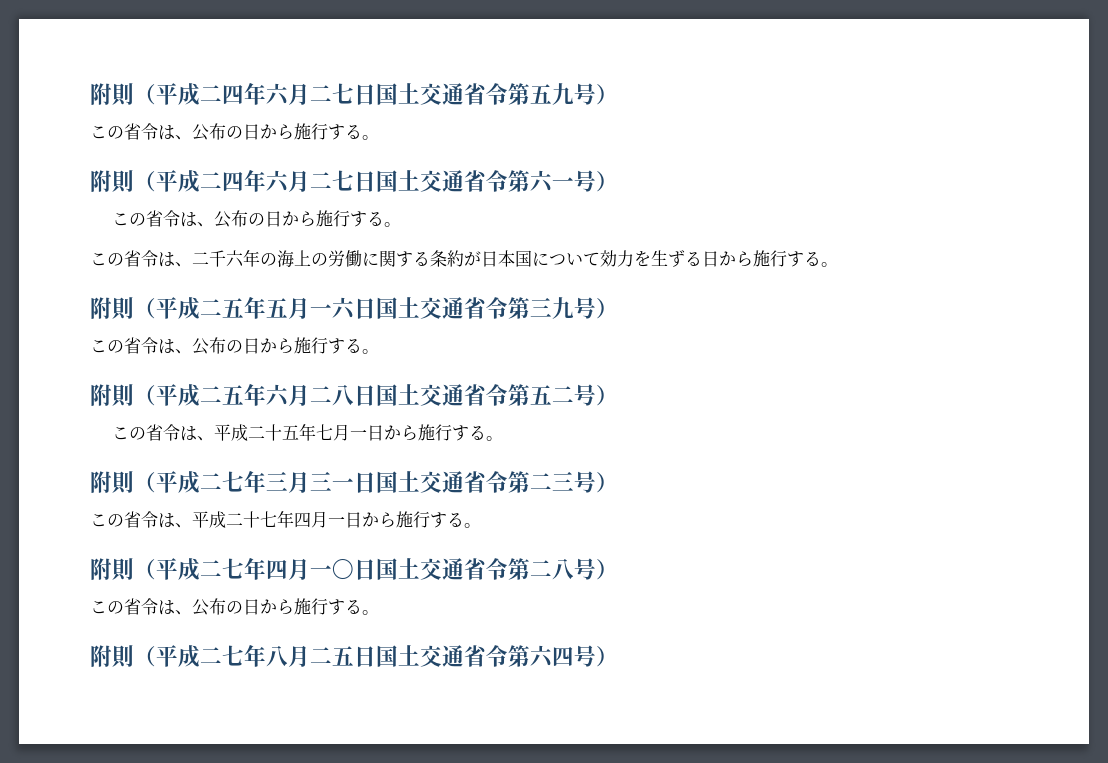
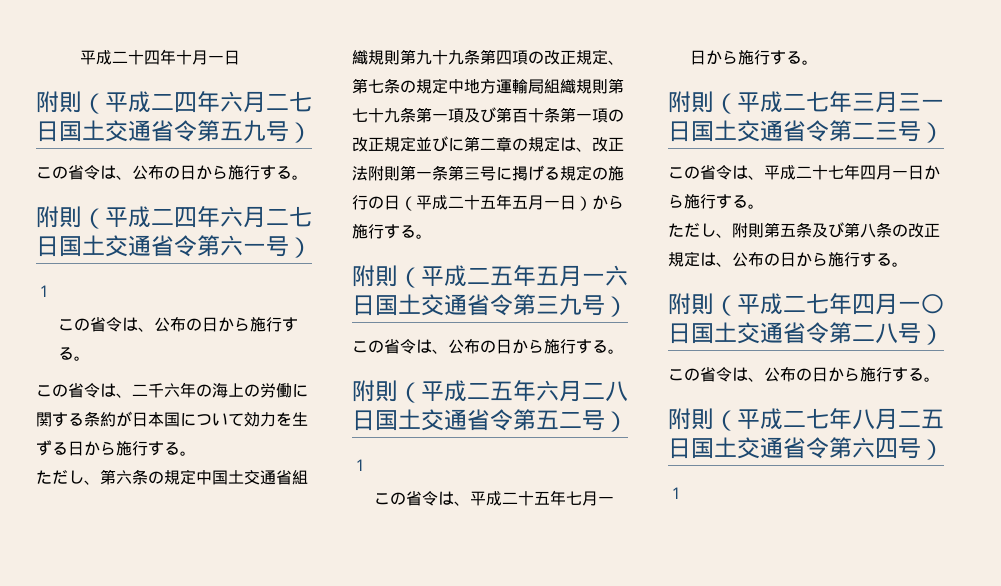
+ 平成二十四年十月一日
  附則（平成二四年六月二七日国土交通省令第六一号）
+ １
+ ただし、第六条の規定中国土交通省組織規則第九十九条第四項の改正規定、第七条の規定中地方運輸局組織規則第七十九条第一項及び第百十条第一項の改正規定並びに第二章の規定は、改正法附則第一条第三号に掲げる規定の施行の日（平成二十五年五月一日）から施行する。
  附則（平成二五年六月二八日国土交通省令第五二号）
+ １
+ ただし、附則第五条及び第八条の改正規定は、公布の日から施行する。
  附則（平成二七年八月二五日国土交通省令第六四号）
+ １

